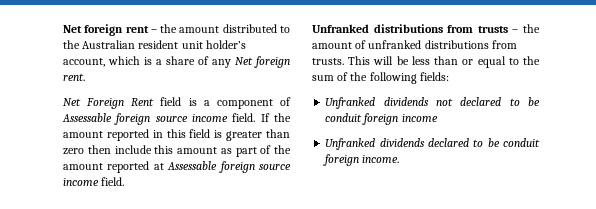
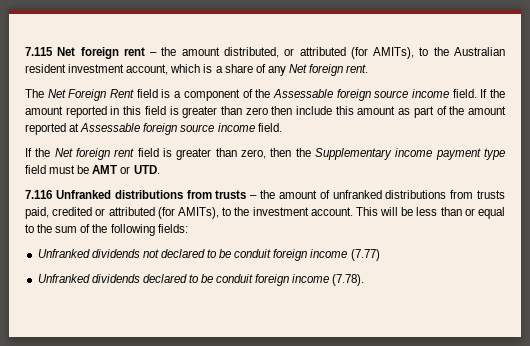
- Net foreign rent – the amount distributed to the Australian resident unit holder’s account, which is a share of any Net foreign rent.
+ 7.115 Net foreign rent – the amount distributed, or attributed (for AMITs), to the Australian resident investment account, which is a share of any Net foreign rent.
- Net Foreign Rent field is a component of Assessable foreign source income field.
+ The Net Foreign Rent field is a component of the Assessable foreign source income field.
- Unfranked distributions from trusts – the amount of unfranked distributions from trusts.
+ If the Net foreign rent field is greater than zero, then the Supplementary income payment type field must be AMT or UTD.
+ 7.116 Unfranked distributions from trusts – the amount of unfranked distributions from trusts paid, credited or attributed (for AMITs), to the investment account.
- Unfranked dividends not declared to be conduit foreign income
+ Unfranked dividends not declared to be conduit foreign income (7.77)
- Unfranked dividends declared to be conduit foreign income.
+ Unfranked dividends declared to be conduit foreign income (7.78).

